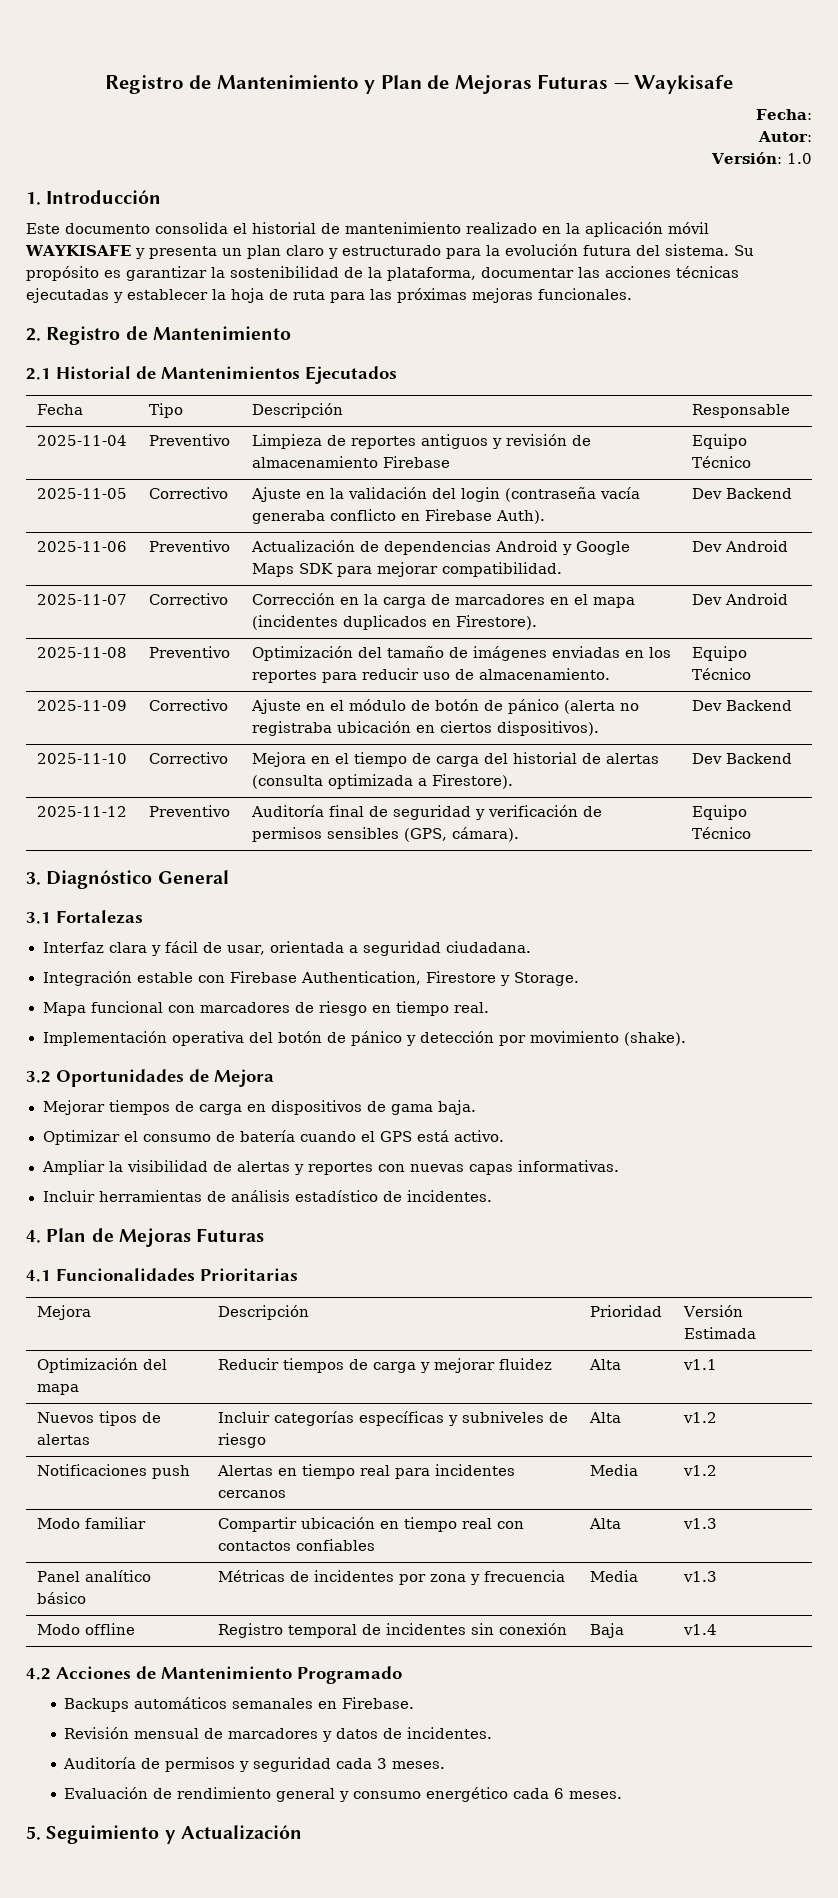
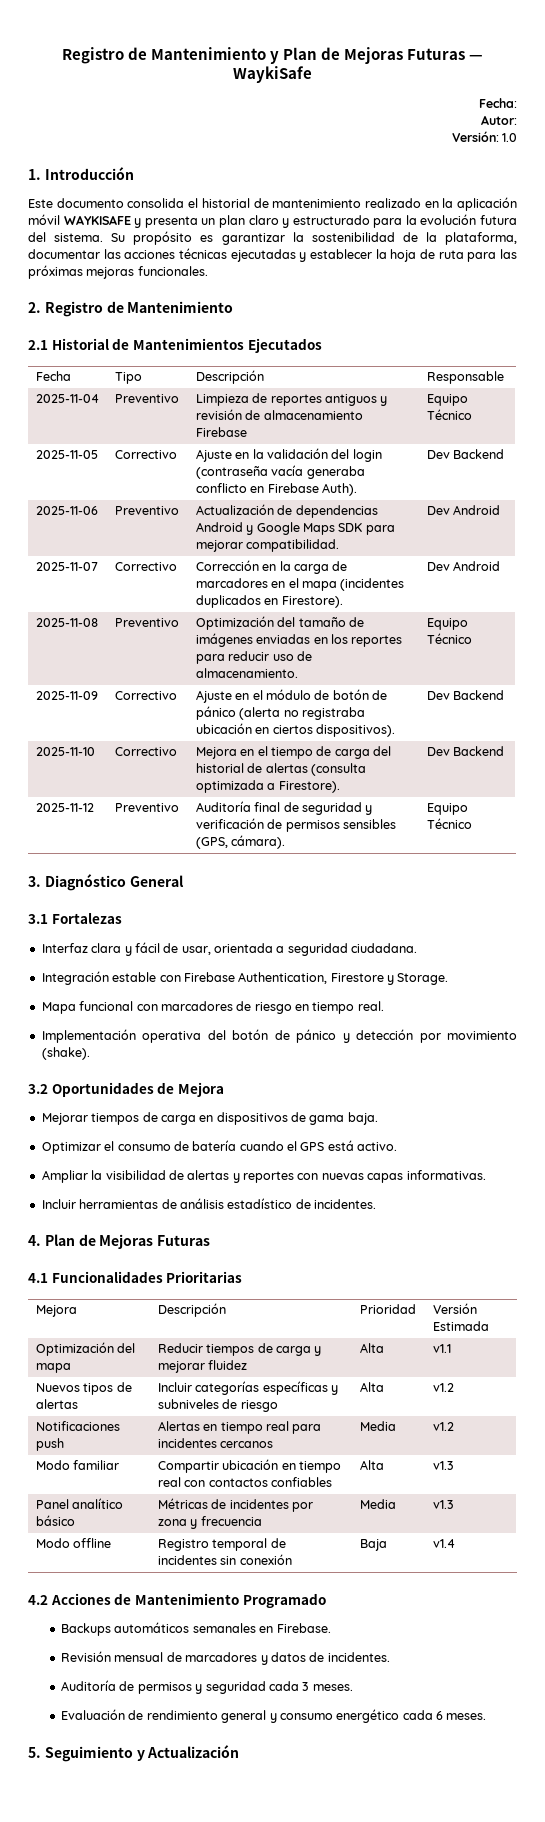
- Registro de Mantenimiento y Plan de Mejoras Futuras — Waykisafe
+ Registro de Mantenimiento y Plan de Mejoras Futuras — WaykiSafe

